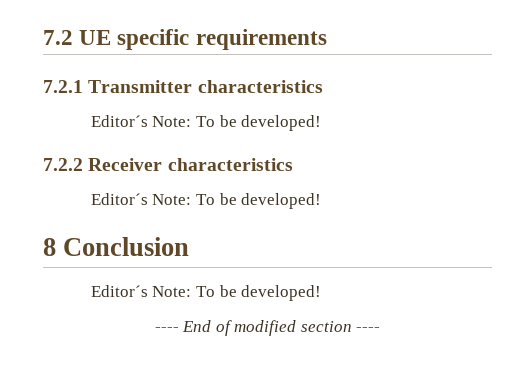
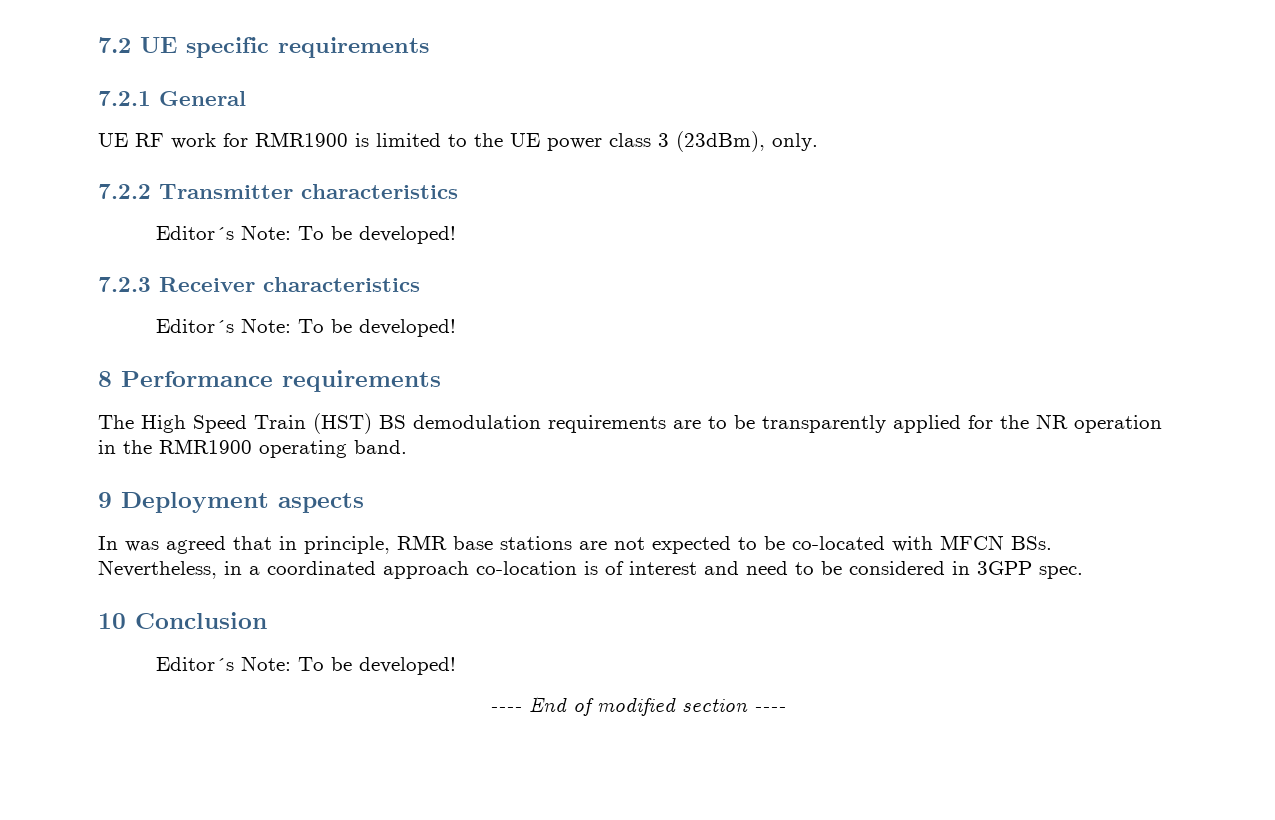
- 7.2.1 Transmitter characteristics
+ 7.2.1 General
+ UE RF work for RMR1900 is limited to the UE power class 3 (23dBm), only.
+ 7.2.2 Transmitter characteristics
- 7.2.2 Receiver characteristics
+ 7.2.3 Receiver characteristics
- 8 Conclusion
+ 8 Performance requirements
+ The High Speed Train (HST) BS demodulation requirements are to be transparently applied for the NR operation in the RMR1900 operating band.
+ 9 Deployment aspects
+ In was agreed that in principle, RMR base stations are not expected to be co-located with MFCN BSs. Nevertheless, in a coordinated approach co-location is of interest and need to be considered in 3GPP spec.
+ 10 Conclusion

